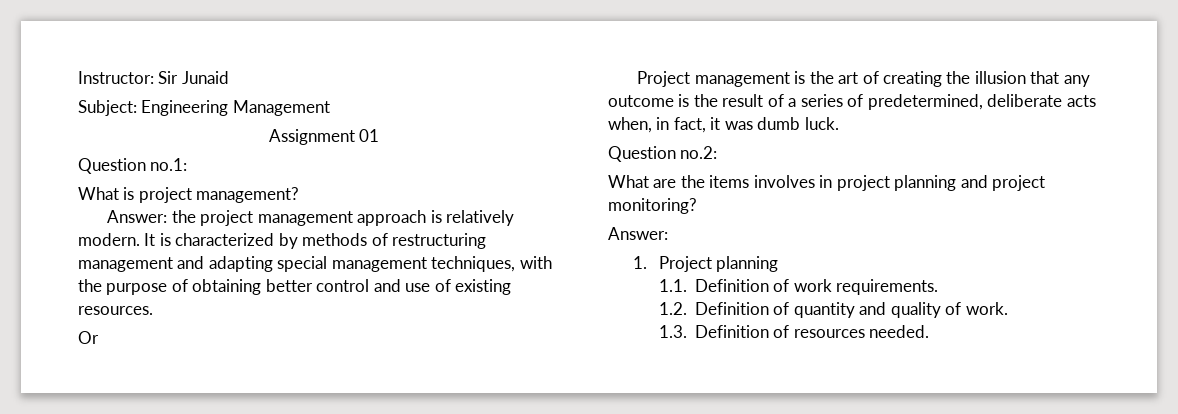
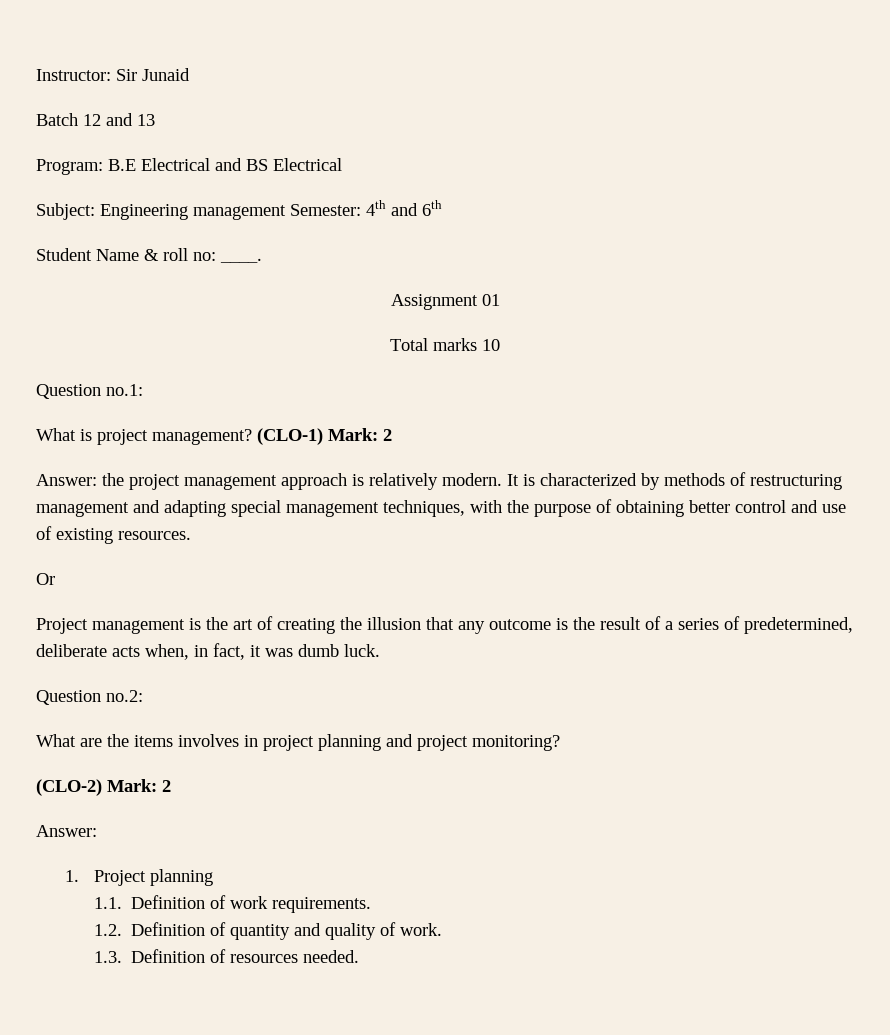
- Subject: Engineering Management
+ Batch 12 and 13
+ Program: B.E Electrical and BS Electrical
+ Subject: Engineering management Semester: 4th and 6th
+ Student Name & roll no: ____.
+ Total marks 10
+ (CLO-1) Mark: 2
+ (CLO-2) Mark: 2

